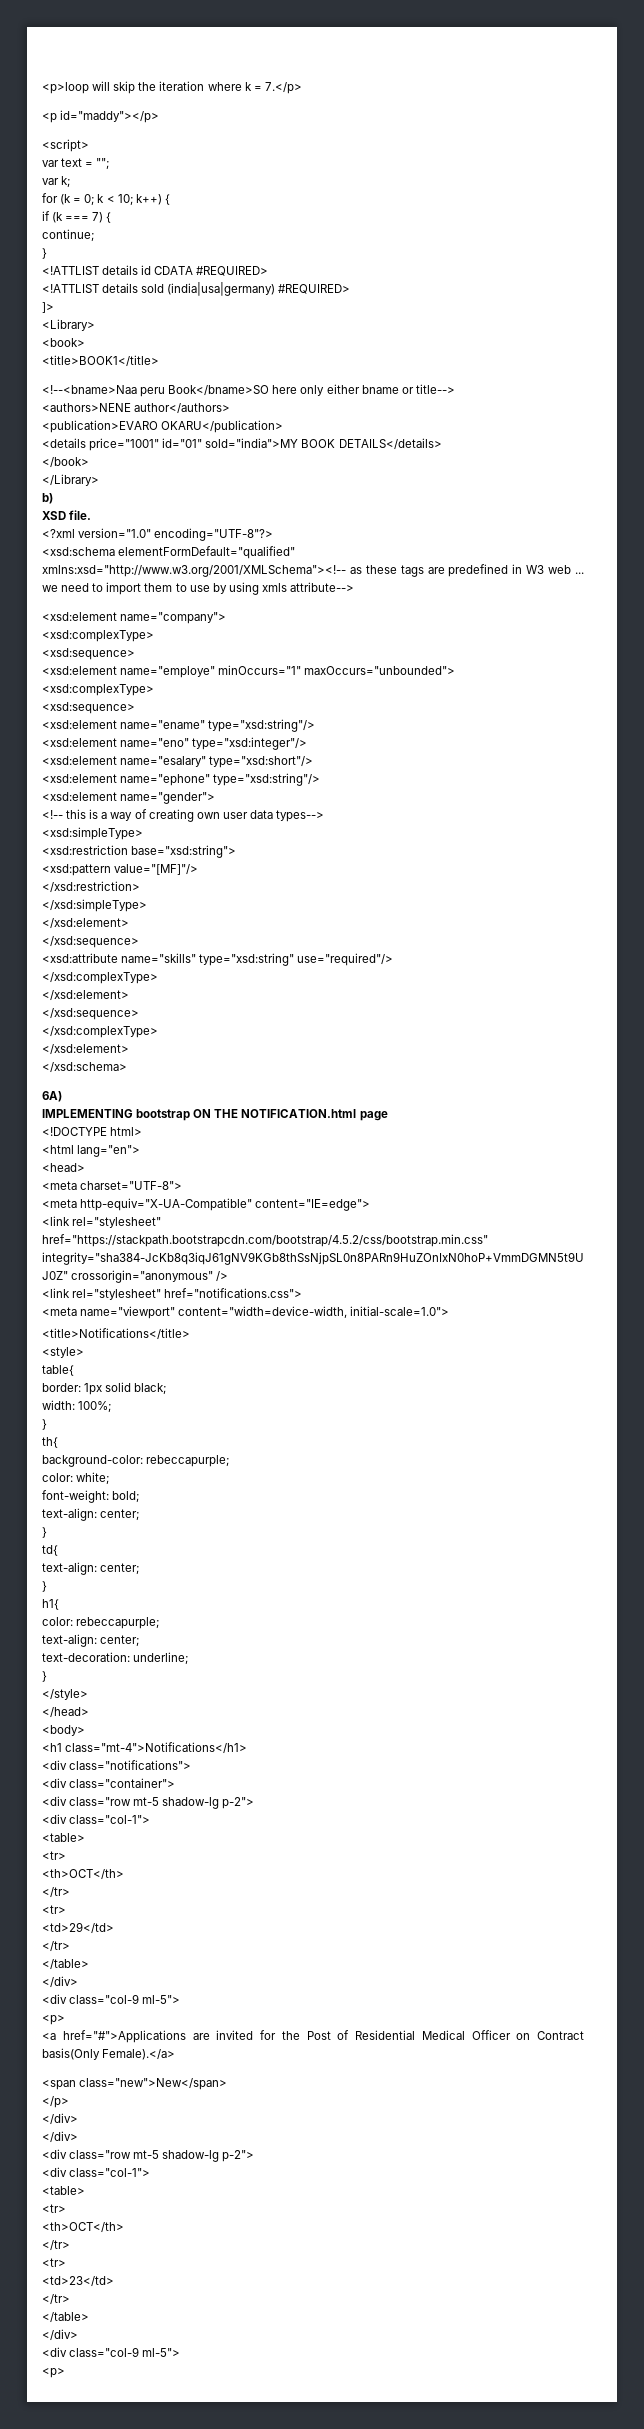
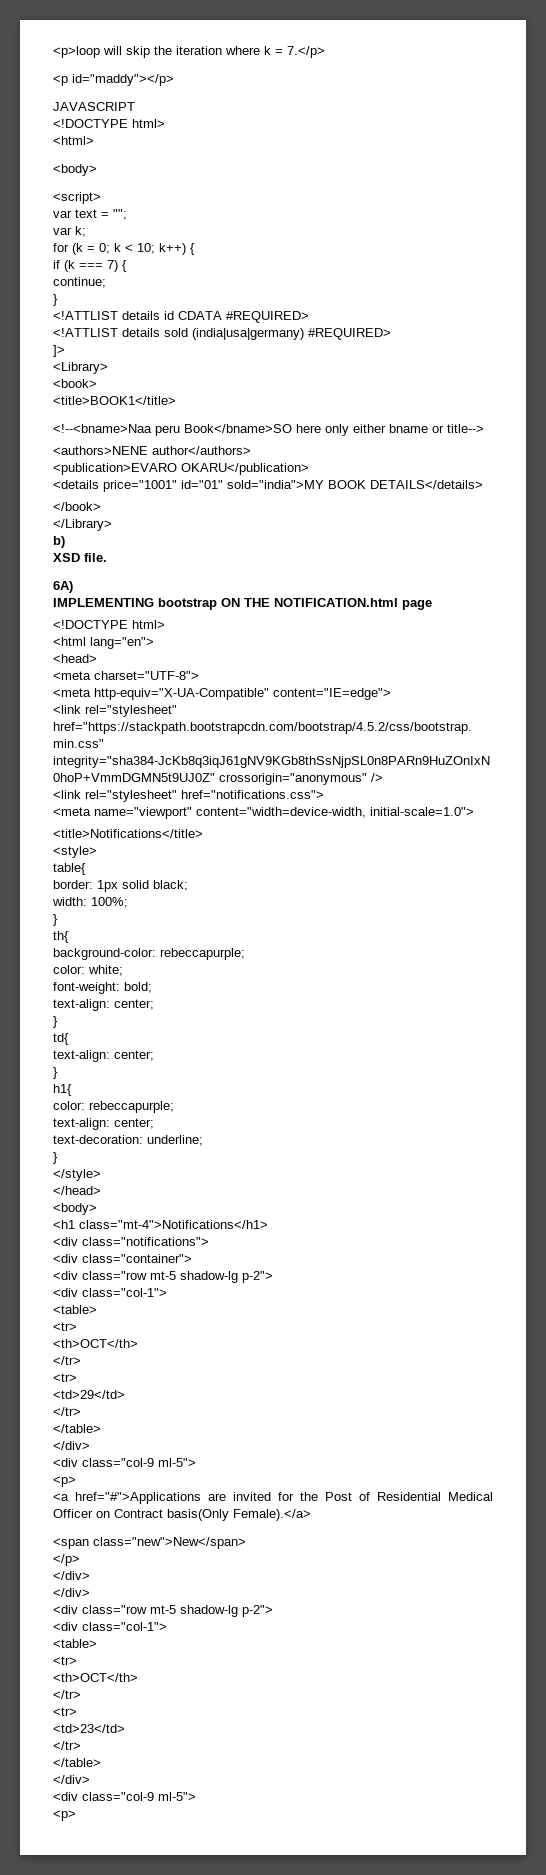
+ JAVASCRIPT
+ <!DOCTYPE html>
+ <html>
+ <body>
- <?xml version="1.0" encoding="UTF-8"?>
- <xsd:schema elementFormDefault="qualified" xmlns:xsd="http://www.w3.org/2001/XMLSchema"><!-- as these tags are predefined in W3 web ... we need to import them to use by using xmls attribute-->
- <xsd:element name="company">
- <xsd:complexType>
- <xsd:sequence>
- <xsd:element name="employe" minOccurs="1" maxOccurs="unbounded">
- <xsd:complexType>
- <xsd:sequence>
- <xsd:element name="ename" type="xsd:string"/>
- <xsd:element name="eno" type="xsd:integer"/>
- <xsd:element name="esalary" type="xsd:short"/>
- <xsd:element name="ephone" type="xsd:string"/>
- <xsd:element name="gender">
- <!-- this is a way of creating own user data types-->
- <xsd:simpleType>
- <xsd:restriction base="xsd:string">
- <xsd:pattern value="[MF]"/>
- </xsd:restriction>
- </xsd:simpleType>
- </xsd:element>
- </xsd:sequence>
- <xsd:attribute name="skills" type="xsd:string" use="required"/>
- </xsd:complexType>
- </xsd:element>
- </xsd:sequence>
- </xsd:complexType>
- </xsd:element>
- </xsd:schema>

